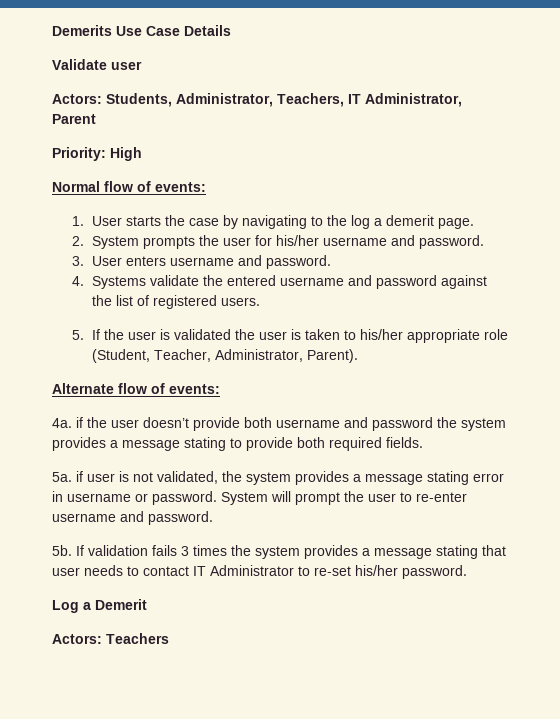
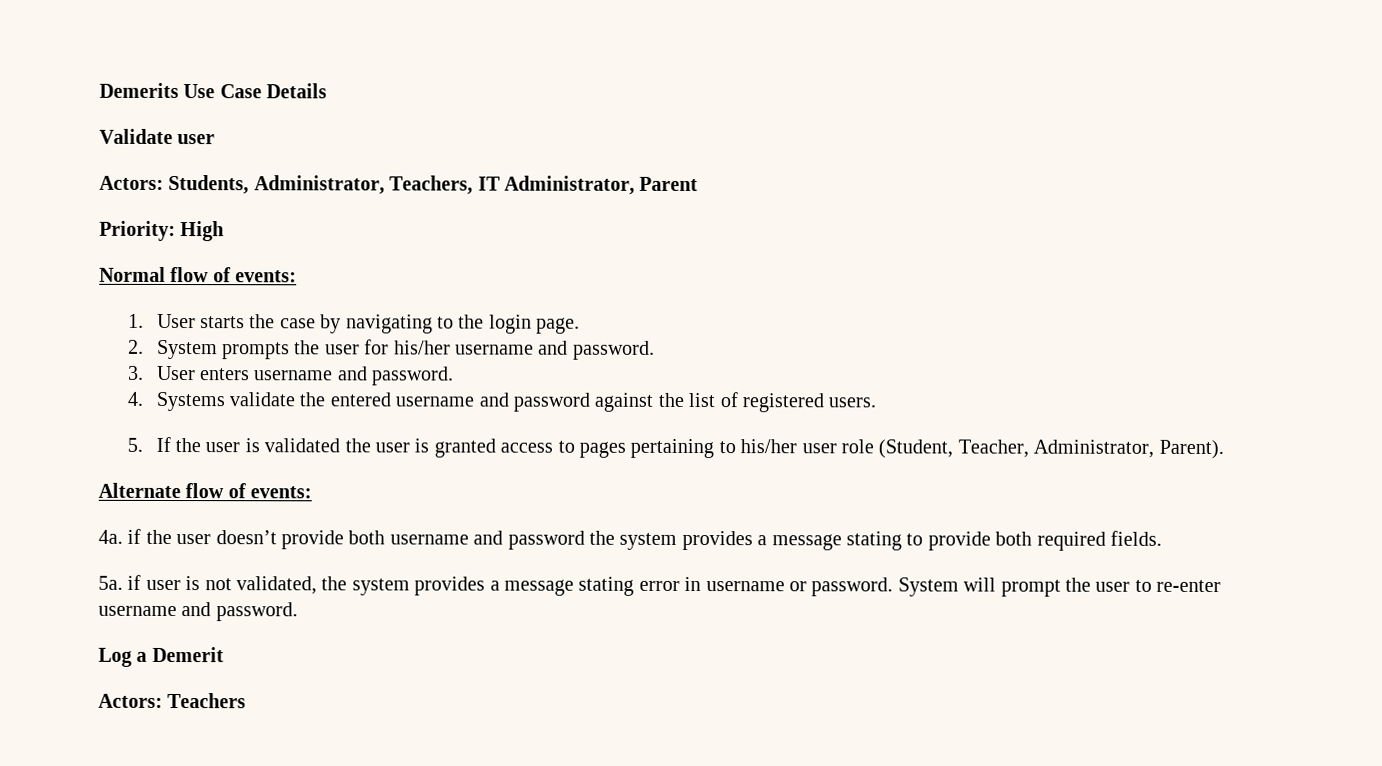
- 1. User starts the case by navigating to the log a demerit page.
+ 1. User starts the case by navigating to the login page.
- 5. If the user is validated the user is taken to his/her appropriate role (Student, Teacher, Administrator, Parent).
+ 5. If the user is validated the user is granted access to pages pertaining to his/her user role (Student, Teacher, Administrator, Parent).
- 5b. If validation fails 3 times the system provides a message stating that user needs to contact IT Administrator to re-set his/her password.

